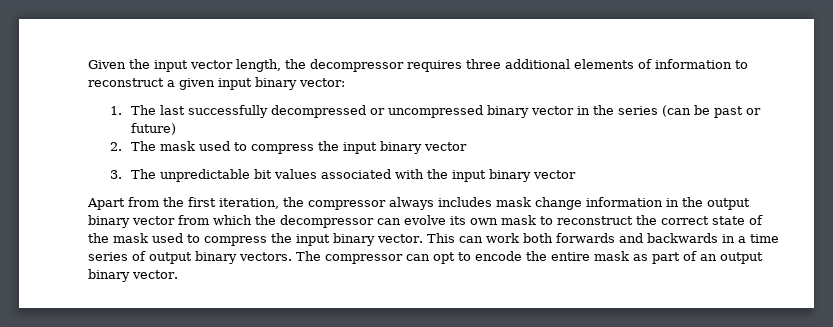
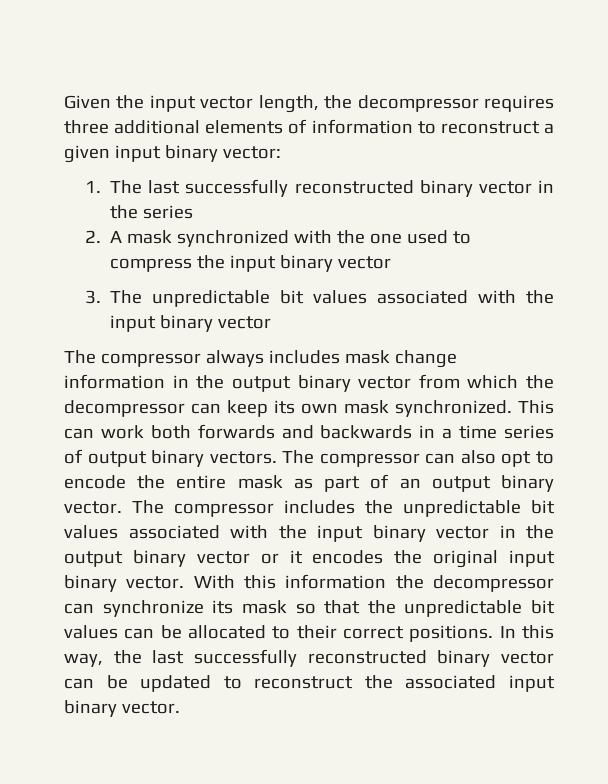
- 1. The last successfully decompressed or uncompressed binary vector in the series (can be past or future)
- 2. The mask used to compress the input binary vector
+ 1. The last successfully reconstructed binary vector in the series
+ 2. A mask synchronized with the one used to compress the input binary vector
- Apart from the first iteration, the compressor always includes mask change information in the output binary vector from which the decompressor can evolve its own mask to reconstruct the correct state of the mask used to compress the input binary vector.
+ The compressor always includes mask change information in the output binary vector from which the decompressor can keep its own mask synchronized.
- The compressor can opt to encode the entire mask as part of an output binary vector.
+ The compressor can also opt to encode the entire mask as part of an output binary vector.
+ The compressor includes the unpredictable bit values associated with the input binary vector in the output binary vector or it encodes the original input binary vector. With this information the decompressor can synchronize its mask so that the unpredictable bit values can be allocated to their correct positions. In this way, the last successfully reconstructed binary vector can be updated to reconstruct the associated input binary vector.

